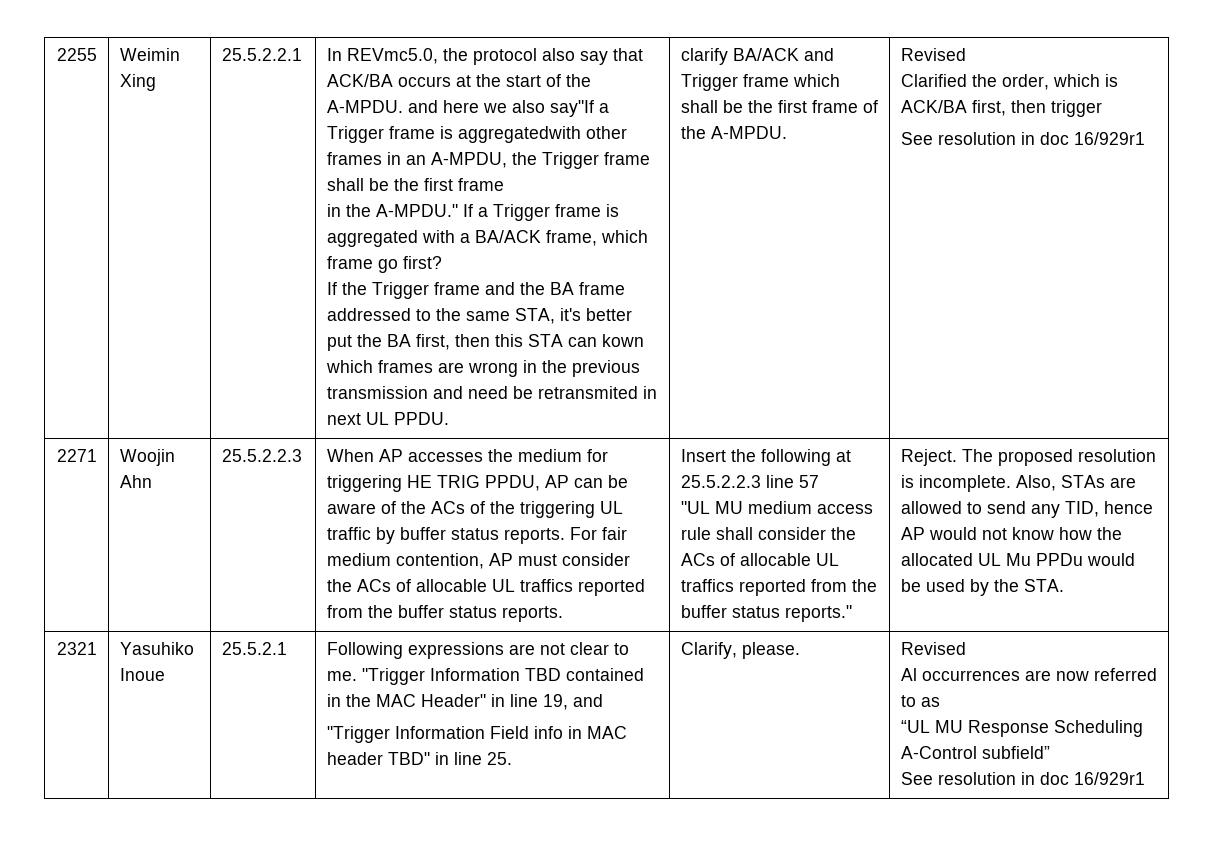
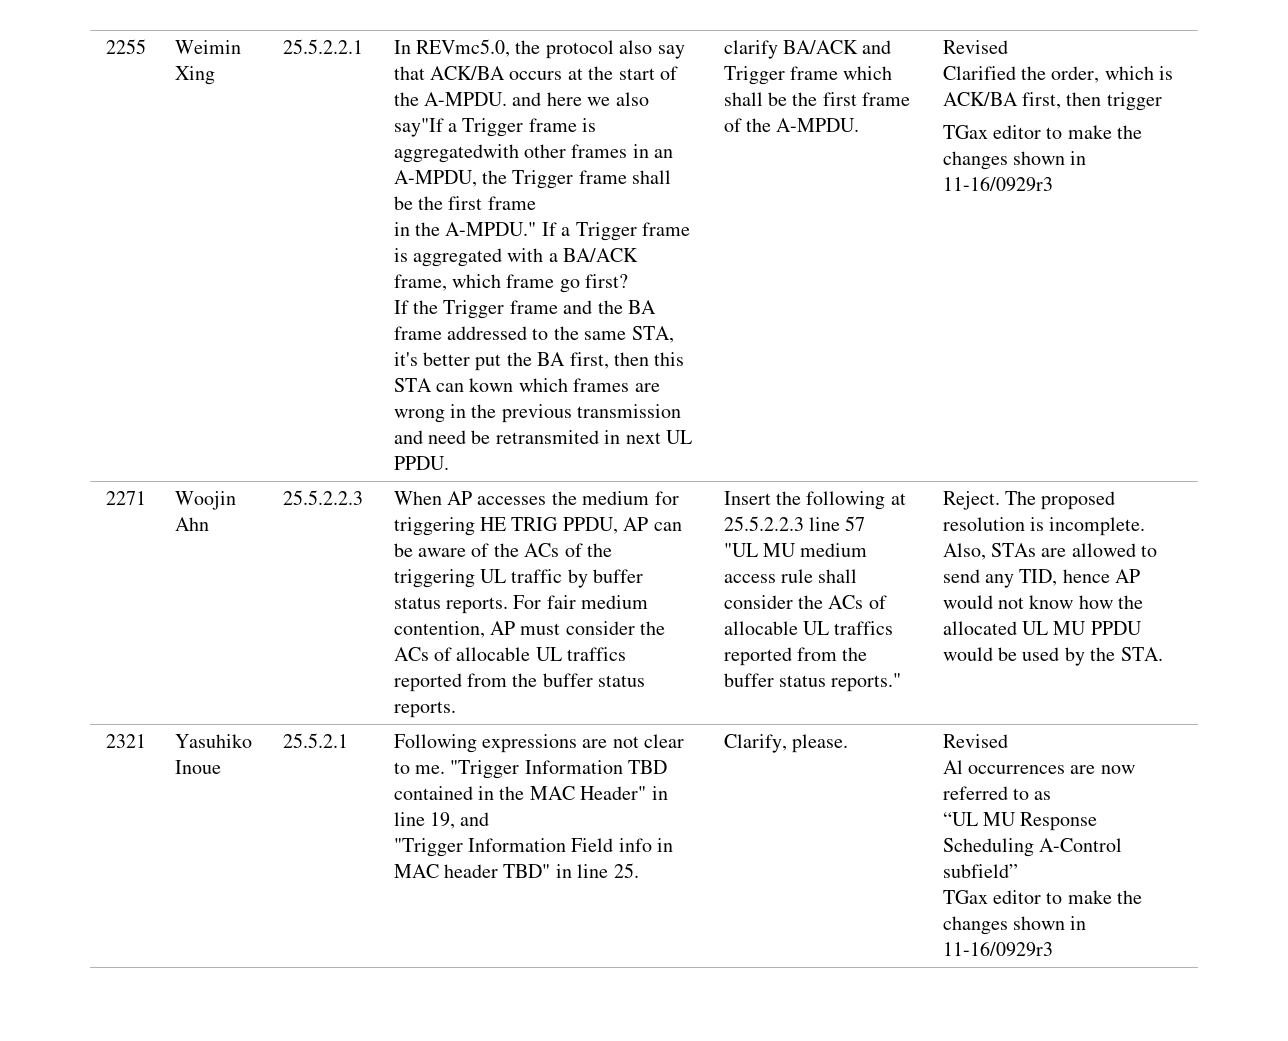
  Clarified the order, which is ACK/BA first, then trigger
- See resolution in doc 16/929r1
+ TGax editor to make the changes shown in 11-16/0929r3
- Also, STAs are allowed to send any TID, hence AP would not know how the allocated UL Mu PPDu would be used by the STA.
+ Also, STAs are allowed to send any TID, hence AP would not know how the allocated UL MU PPDU would be used by the STA.
  “UL MU Response Scheduling A-Control subfield”
- See resolution in doc 16/929r1
+ TGax editor to make the changes shown in 11-16/0929r3

